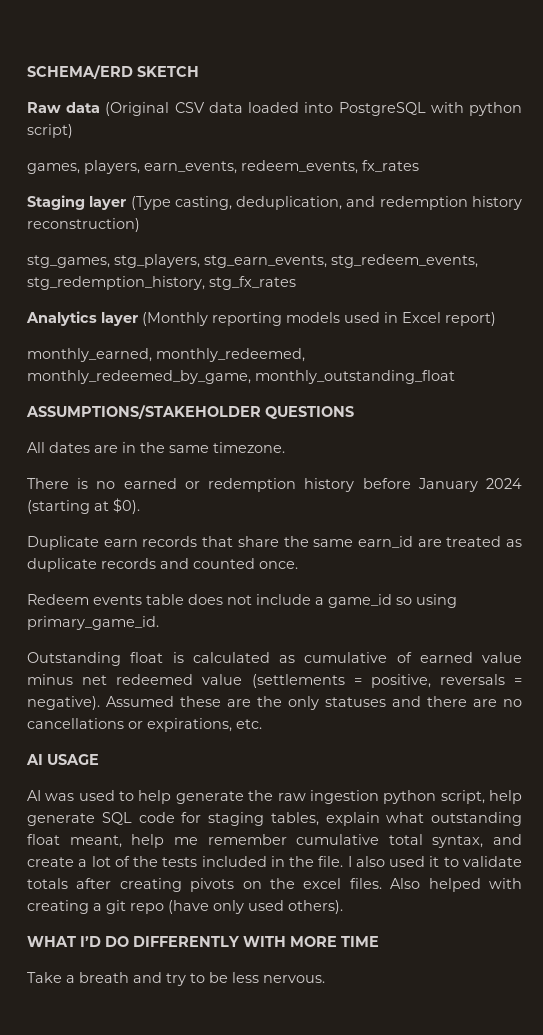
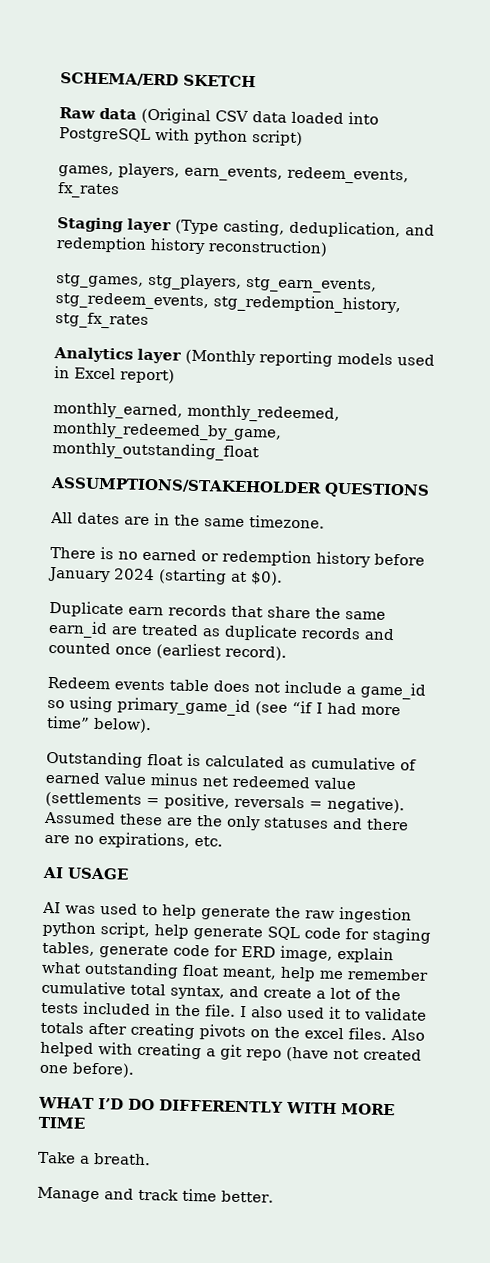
- Duplicate earn records that share the same earn_id are treated as duplicate records and counted once.
+ Duplicate earn records that share the same earn_id are treated as duplicate records and counted once (earliest record).
- Redeem events table does not include a game_id so using primary_game_id.
+ Redeem events table does not include a game_id so using primary_game_id (see “if I had more time” below).
- Assumed these are the only statuses and there are no cancellations or expirations, etc.
+ Assumed these are the only statuses and there are no expirations, etc.
- AI was used to help generate the raw ingestion python script, help generate SQL code for staging tables, explain what outstanding float meant, help me remember cumulative total syntax, and create a lot of the tests included in the file.
+ AI was used to help generate the raw ingestion python script, help generate SQL code for staging tables, generate code for ERD image, explain what outstanding float meant, help me remember cumulative total syntax, and create a lot of the tests included in the file.
- Also helped with creating a git repo (have only used others).
+ Also helped with creating a git repo (have not created one before).
- Take a breath and try to be less nervous.
+ Take a breath.
+ Manage and track time better.

